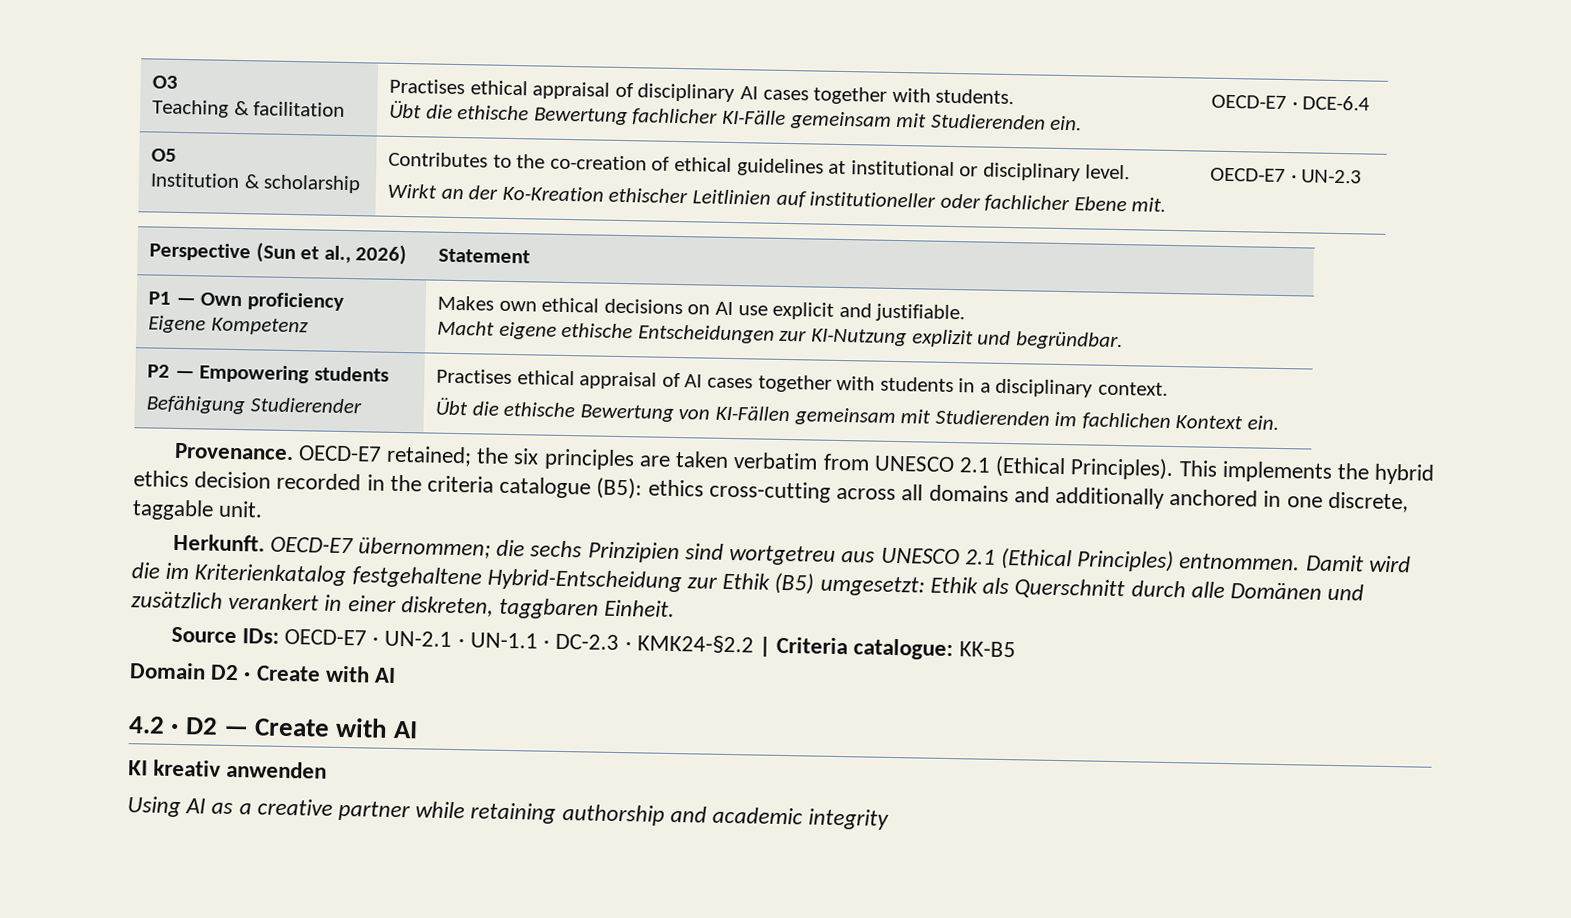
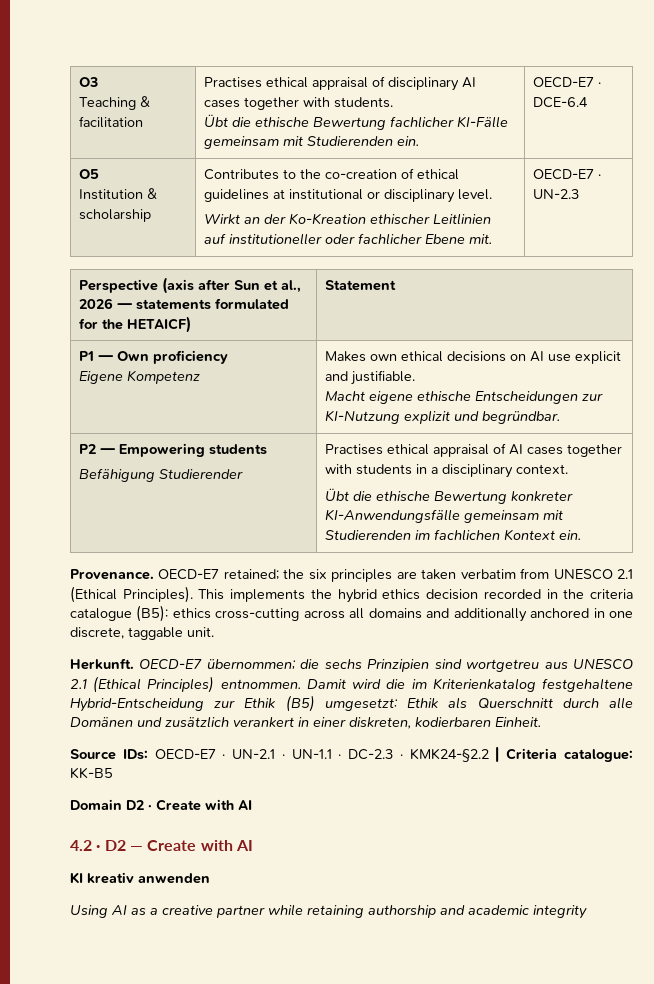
- Perspective (Sun et al., 2026) | Statement
+ Perspective (axis after Sun et al., 2026 — statements formulated for the HETAICF) | Statement
  P2 — Empowering students
  Befähigung Studierender | Practises ethical appraisal of AI cases together with students in a disciplinary context.
- Übt die ethische Bewertung von KI-Fällen gemeinsam mit Studierenden im fachlichen Kontext ein.
+ Übt die ethische Bewertung konkreter KI-Anwendungsfälle gemeinsam mit Studierenden im fachlichen Kontext ein.
- Damit wird die im Kriterienkatalog festgehaltene Hybrid-Entscheidung zur Ethik (B5) umgesetzt: Ethik als Querschnitt durch alle Domänen und zusätzlich verankert in einer diskreten, taggbaren Einheit.
+ Damit wird die im Kriterienkatalog festgehaltene Hybrid-Entscheidung zur Ethik (B5) umgesetzt: Ethik als Querschnitt durch alle Domänen und zusätzlich verankert in einer diskreten, kodierbaren Einheit.

